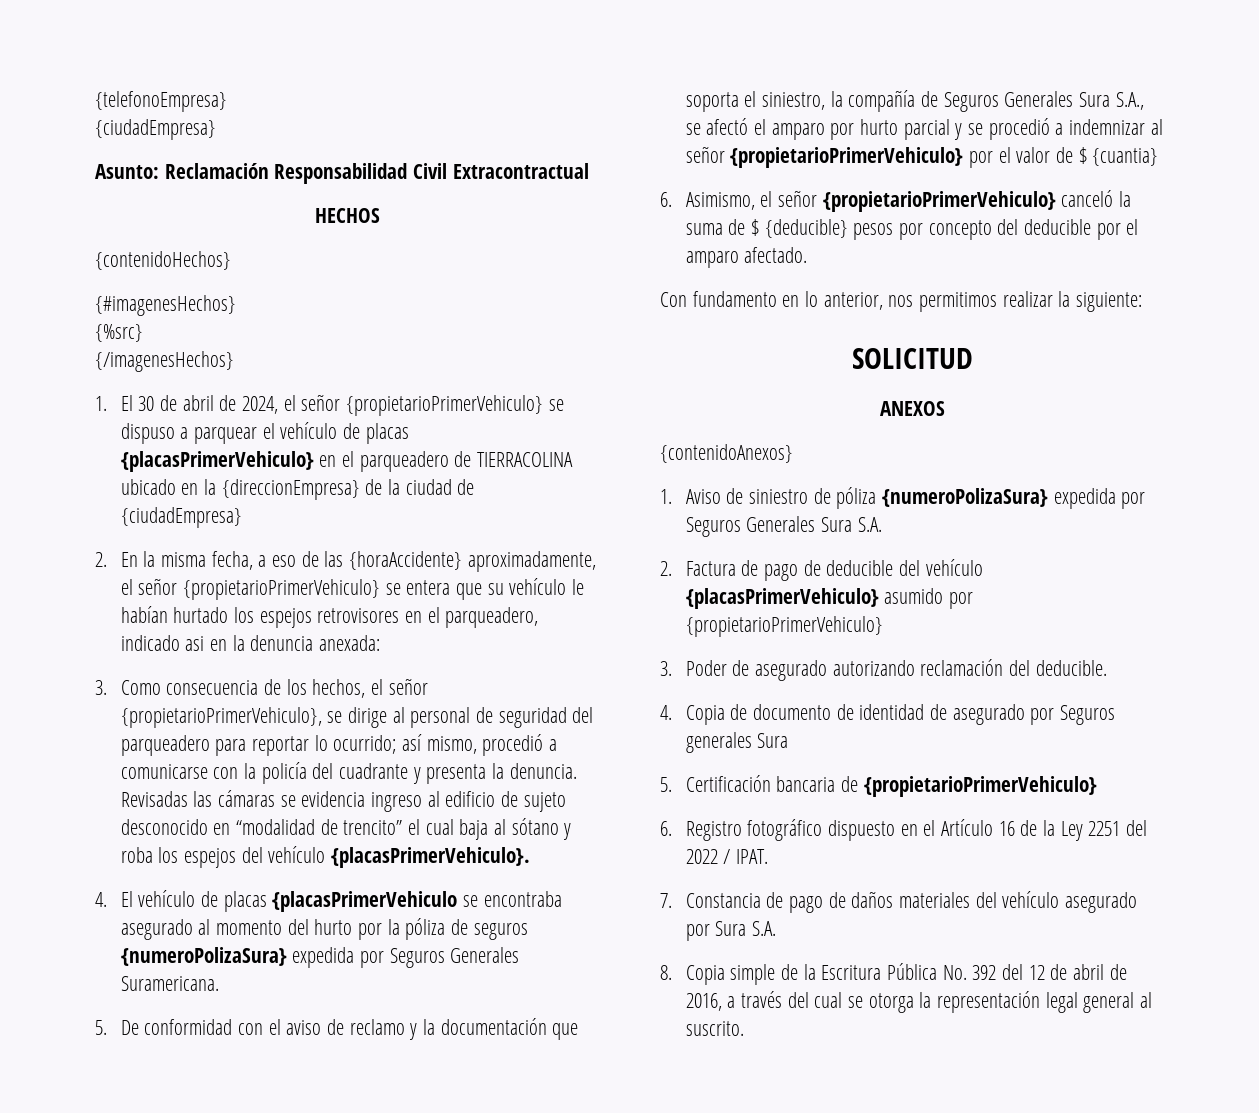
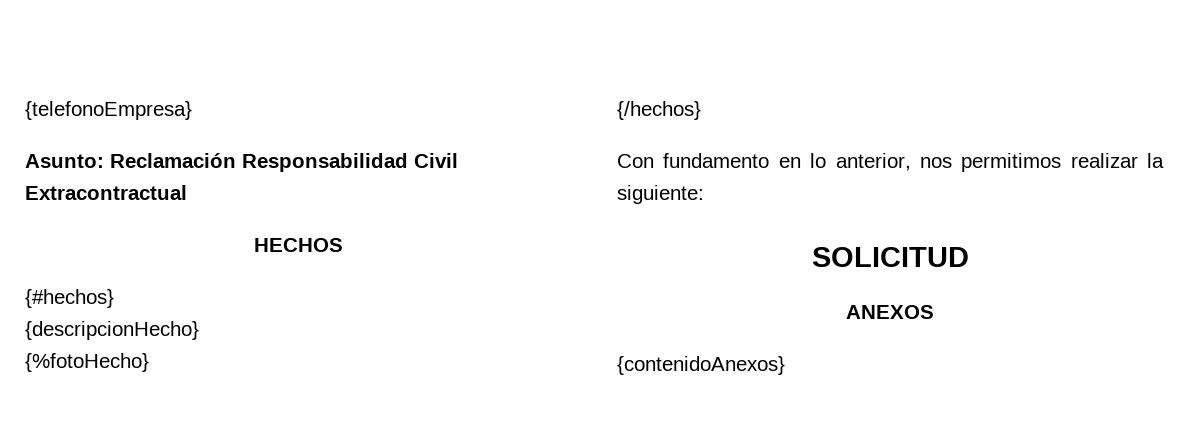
  {telefonoEmpresa}
- {ciudadEmpresa}
- {contenidoHechos}
- {#imagenesHechos}
- {%src}
- {/imagenesHechos}
- 1. El 30 de abril de 2024, el señor {propietarioPrimerVehiculo} se dispuso a parquear el vehículo de placas {placasPrimerVehiculo} en el parqueadero de TIERRACOLINA ubicado en la {direccionEmpresa} de la ciudad de {ciudadEmpresa}
- 2. En la misma fecha, a eso de las {horaAccidente} aproximadamente, el señor {propietarioPrimerVehiculo} se entera que su vehículo le habían hurtado los espejos retrovisores en el parqueadero, indicado asi en la denuncia anexada:
- 3. Como consecuencia de los hechos, el señor {propietarioPrimerVehiculo}, se dirige al personal de seguridad del parqueadero para reportar lo ocurrido; así mismo, procedió a comunicarse con la policía del cuadrante y presenta la denuncia. Revisadas las cámaras se evidencia ingreso al edificio de sujeto desconocido en “modalidad de trencito” el cual baja al sótano y roba los espejos del vehículo {placasPrimerVehiculo}.
- 4. El vehículo de placas {placasPrimerVehiculo se encontraba asegurado al momento del hurto por la póliza de seguros {numeroPolizaSura} expedida por Seguros Generales Suramericana.
- 5. De conformidad con el aviso de reclamo y la documentación que soporta el siniestro, la compañía de Seguros Generales Sura S.A., se afectó el amparo por hurto parcial y se procedió a indemnizar al señor {propietarioPrimerVehiculo} por el valor de $ {cuantia}
- 6. Asimismo, el señor {propietarioPrimerVehiculo} canceló la suma de $ {deducible} pesos por concepto del deducible por el amparo afectado.
+ {#hechos}
+ {descripcionHecho}
+ {%fotoHecho}
+ {/hechos}
- 1. Aviso de siniestro de póliza {numeroPolizaSura} expedida por Seguros Generales Sura S.A.
- 2. Factura de pago de deducible del vehículo {placasPrimerVehiculo} asumido por {propietarioPrimerVehiculo}
- 3. Poder de asegurado autorizando reclamación del deducible.
- 4. Copia de documento de identidad de asegurado por Seguros generales Sura
- 5. Certificación bancaria de {propietarioPrimerVehiculo}
- 6. Registro fotográfico dispuesto en el Artículo 16 de la Ley 2251 del 2022 / IPAT.
- 7. Constancia de pago de daños materiales del vehículo asegurado por Sura S.A.
- 8. Copia simple de la Escritura Pública No. 392 del 12 de abril de 2016, a través del cual se otorga la representación legal general al suscrito.

